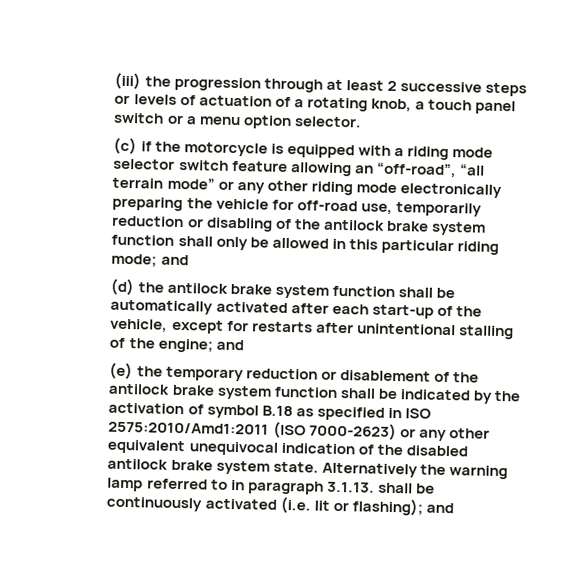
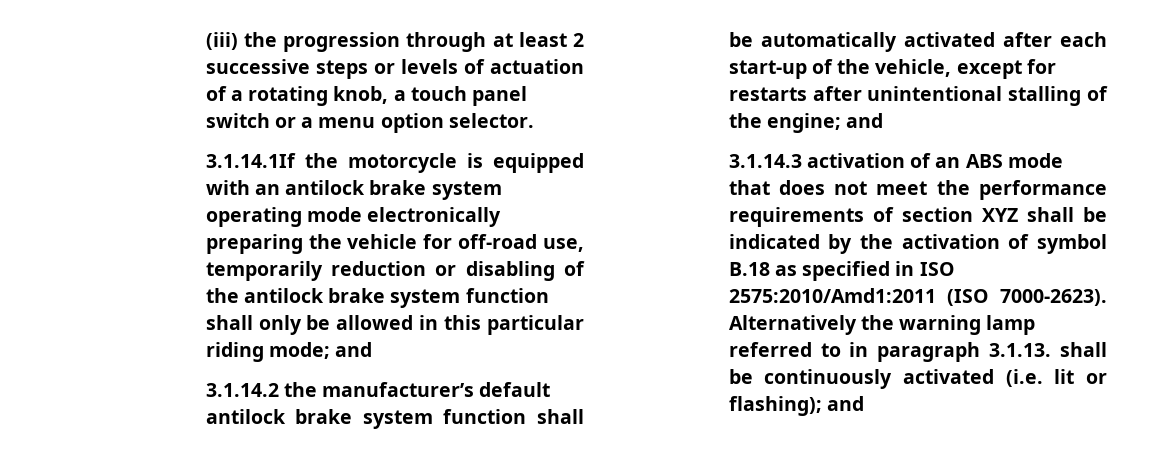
- (c) if the motorcycle is equipped with a riding mode selector switch feature allowing an “off-road”, “all terrain mode” or any other riding mode electronically preparing the vehicle for off-road use, temporarily reduction or disabling of the antilock brake system function shall only be allowed in this particular riding mode; and
+ 3.1.14.1If the motorcycle is equipped with an antilock brake system operating mode electronically preparing the vehicle for off-road use, temporarily reduction or disabling of the antilock brake system function shall only be allowed in this particular riding mode; and
- (d) the antilock brake system function shall be automatically activated after each start-up of the vehicle, except for restarts after unintentional stalling of the engine; and
+ 3.1.14.2 the manufacturer’s default antilock brake system function shall be automatically activated after each start-up of the vehicle, except for restarts after unintentional stalling of the engine; and
- (e) the temporary reduction or disablement of the antilock brake system function shall be indicated by the activation of symbol B.18 as specified in ISO 2575:2010/Amd1:2011 (ISO 7000-2623) or any other equivalent unequivocal indication of the disabled antilock brake system state.
+ 3.1.14.3 activation of an ABS mode that does not meet the performance requirements of section XYZ shall be indicated by the activation of symbol B.18 as specified in ISO 2575:2010/Amd1:2011 (ISO 7000-2623).

